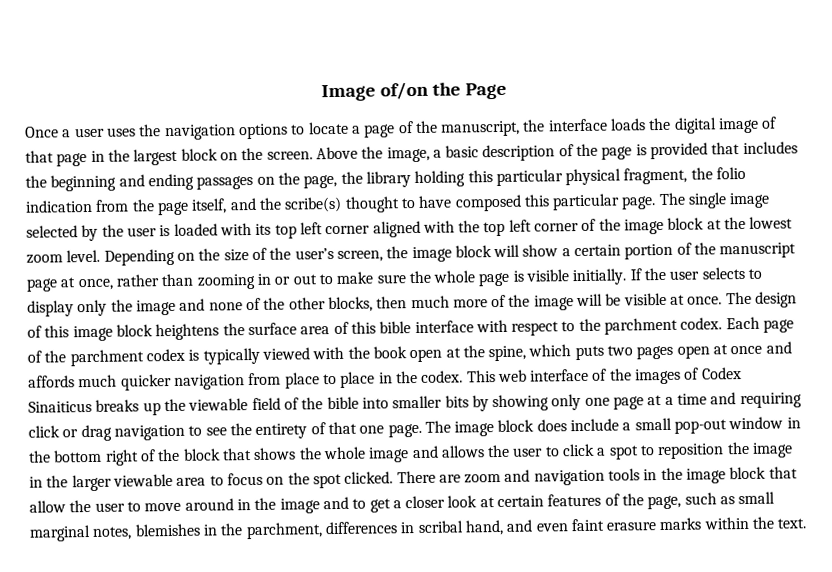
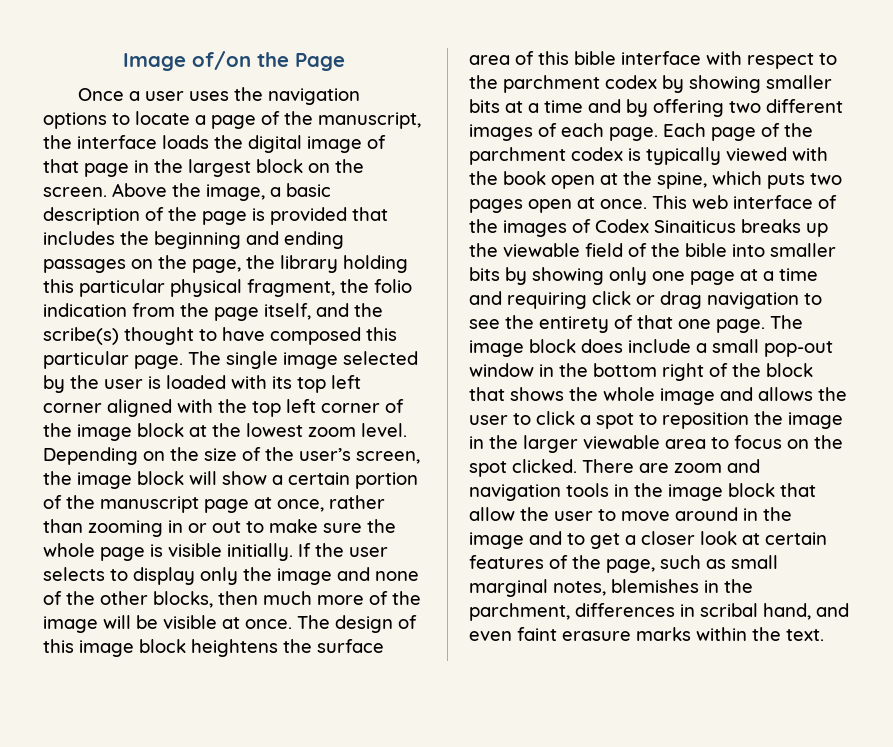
- The design of this image block heightens the surface area of this bible interface with respect to the parchment codex.
+ The design of this image block heightens the surface area of this bible interface with respect to the parchment codex by showing smaller bits at a time and by offering two different images of each page.
- Each page of the parchment codex is typically viewed with the book open at the spine, which puts two pages open at once and affords much quicker navigation from place to place in the codex.
+ Each page of the parchment codex is typically viewed with the book open at the spine, which puts two pages open at once.

